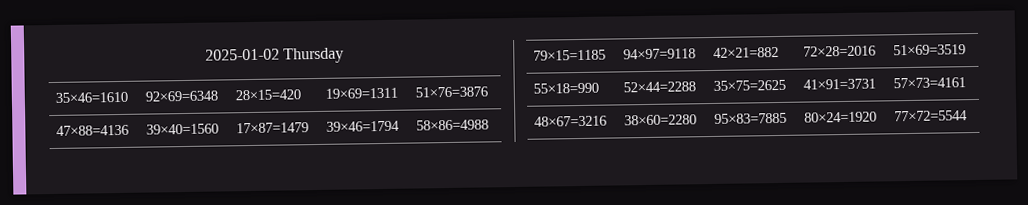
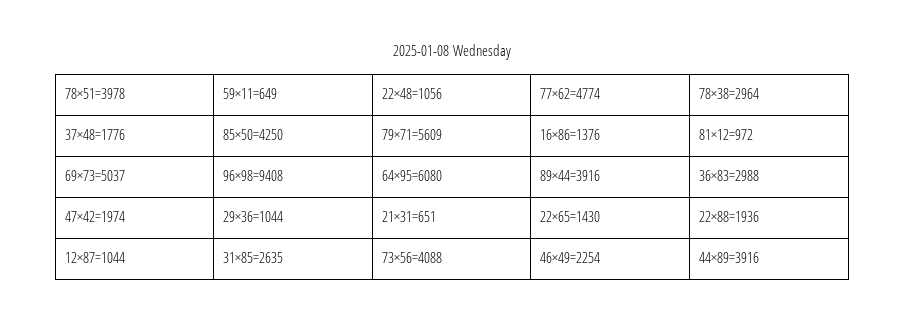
- 2025-01-02 Thursday
- 35×46=1610 | 92×69=6348 | 28×15=420 | 19×69=1311 | 51×76=3876
- 47×88=4136 | 39×40=1560 | 17×87=1479 | 39×46=1794 | 58×86=4988
- 79×15=1185 | 94×97=9118 | 42×21=882 | 72×28=2016 | 51×69=3519
- 55×18=990 | 52×44=2288 | 35×75=2625 | 41×91=3731 | 57×73=4161
- 48×67=3216 | 38×60=2280 | 95×83=7885 | 80×24=1920 | 77×72=5544
+ 2025-01-08 Wednesday
+ 78×51=3978 | 59×11=649 | 22×48=1056 | 77×62=4774 | 78×38=2964
+ 37×48=1776 | 85×50=4250 | 79×71=5609 | 16×86=1376 | 81×12=972
+ 69×73=5037 | 96×98=9408 | 64×95=6080 | 89×44=3916 | 36×83=2988
+ 47×42=1974 | 29×36=1044 | 21×31=651 | 22×65=1430 | 22×88=1936
+ 12×87=1044 | 31×85=2635 | 73×56=4088 | 46×49=2254 | 44×89=3916

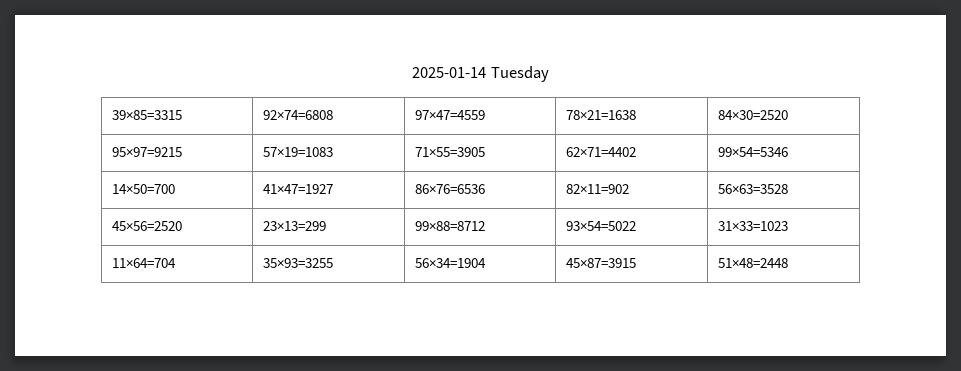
- 2025-01-08 Wednesday
- 78×51=3978 | 59×11=649 | 22×48=1056 | 77×62=4774 | 78×38=2964
- 37×48=1776 | 85×50=4250 | 79×71=5609 | 16×86=1376 | 81×12=972
- 69×73=5037 | 96×98=9408 | 64×95=6080 | 89×44=3916 | 36×83=2988
- 47×42=1974 | 29×36=1044 | 21×31=651 | 22×65=1430 | 22×88=1936
- 12×87=1044 | 31×85=2635 | 73×56=4088 | 46×49=2254 | 44×89=3916
+ 2025-01-14 Tuesday
+ 39×85=3315 | 92×74=6808 | 97×47=4559 | 78×21=1638 | 84×30=2520
+ 95×97=9215 | 57×19=1083 | 71×55=3905 | 62×71=4402 | 99×54=5346
+ 14×50=700 | 41×47=1927 | 86×76=6536 | 82×11=902 | 56×63=3528
+ 45×56=2520 | 23×13=299 | 99×88=8712 | 93×54=5022 | 31×33=1023
+ 11×64=704 | 35×93=3255 | 56×34=1904 | 45×87=3915 | 51×48=2448

